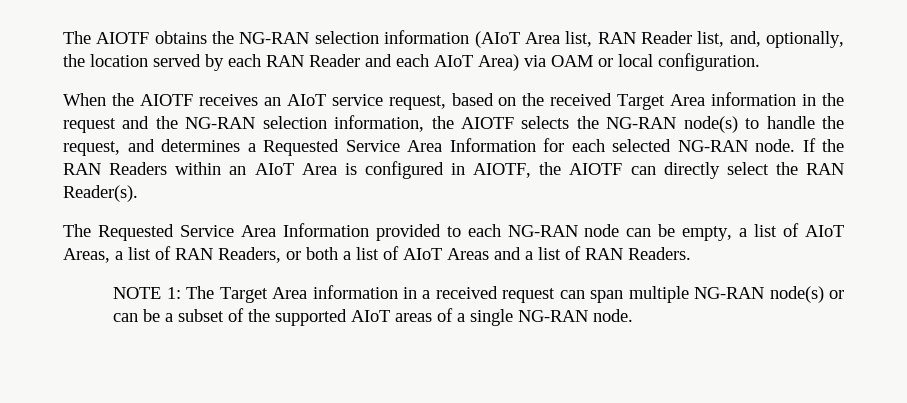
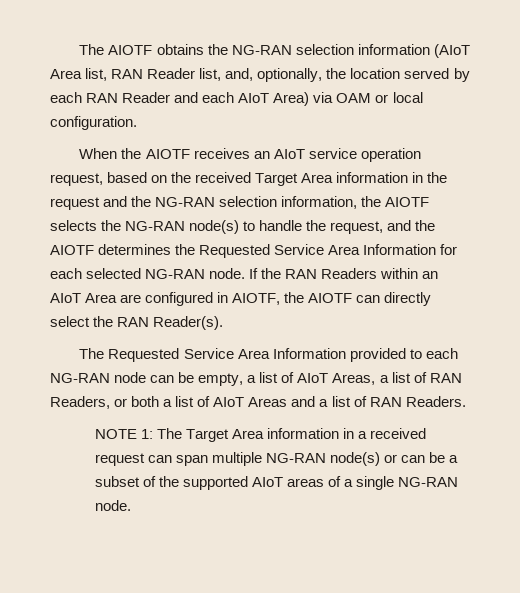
- When the AIOTF receives an AIoT service request, based on the received Target Area information in the request and the NG-RAN selection information, the AIOTF selects the NG-RAN node(s) to handle the request, and determines a Requested Service Area Information for each selected NG-RAN node.
+ When the AIOTF receives an AIoT service operation request, based on the received Target Area information in the request and the NG-RAN selection information, the AIOTF selects the NG-RAN node(s) to handle the request, and the AIOTF determines the Requested Service Area Information for each selected NG-RAN node.
- If the RAN Readers within an AIoT Area is configured in AIOTF, the AIOTF can directly select the RAN Reader(s).
+ If the RAN Readers within an AIoT Area are configured in AIOTF, the AIOTF can directly select the RAN Reader(s).

